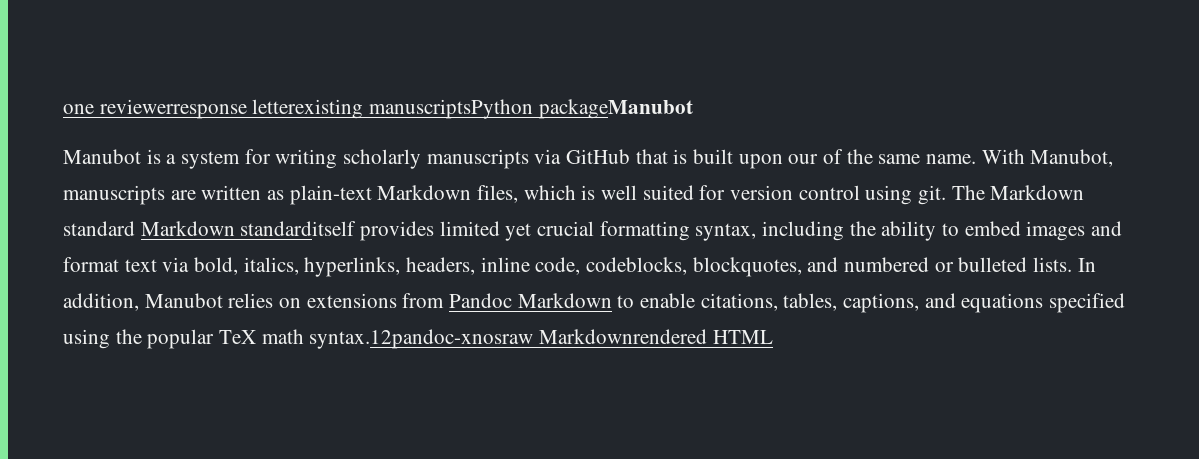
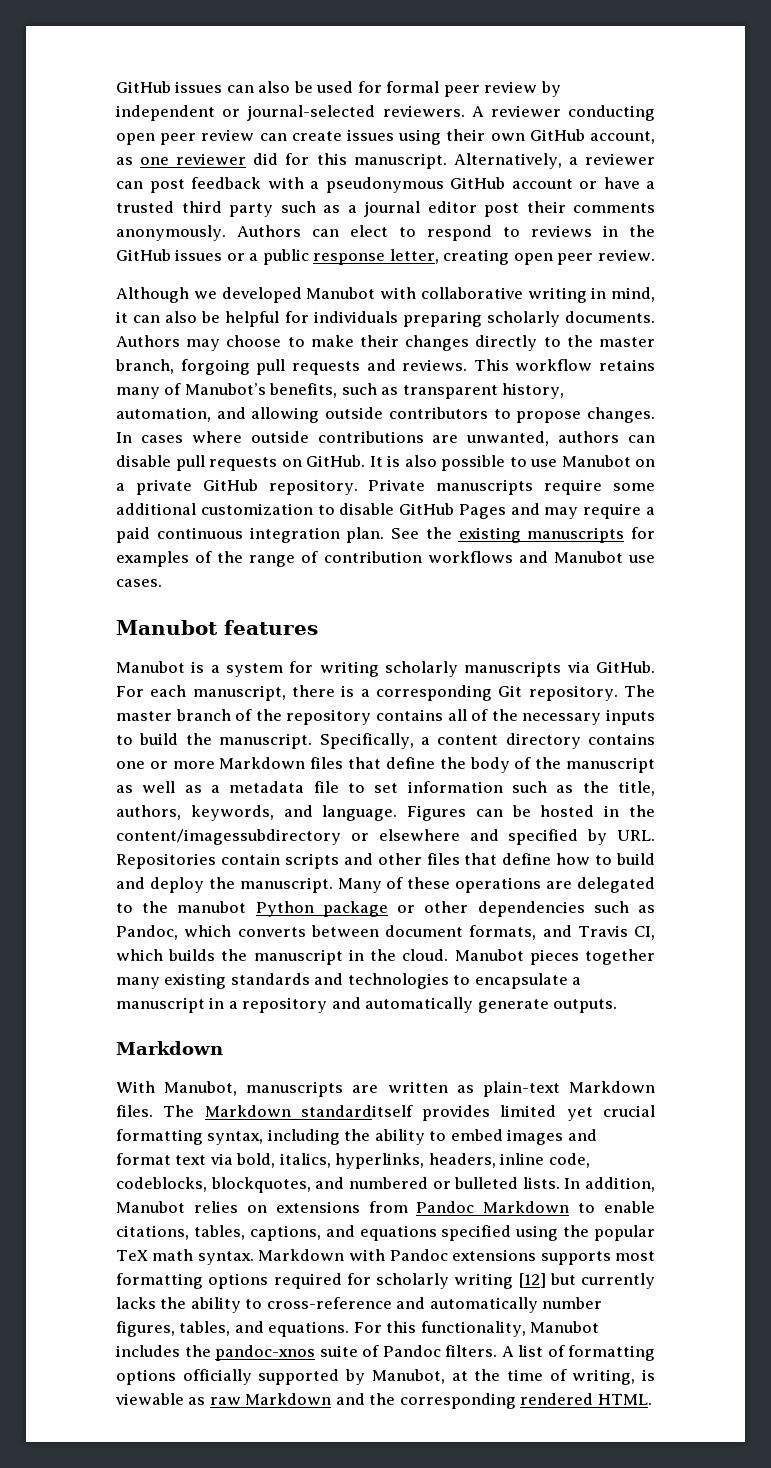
- one reviewerresponse letterexisting manuscriptsPython packageManubot
+ GitHub issues can also be used for formal peer review by independent or journal-selected reviewers. A reviewer conducting open peer review can create issues using their own GitHub account, as one reviewer did for this manuscript. Alternatively, a reviewer can post feedback with a pseudonymous GitHub account or have a trusted third party such as a journal editor post their comments anonymously. Authors can elect to respond to reviews in the GitHub issues or a public response letter, creating open peer review.
+ Although we developed Manubot with collaborative writing in mind, it can also be helpful for individuals preparing scholarly documents. Authors may choose to make their changes directly to the master branch, forgoing pull requests and reviews. This workflow retains many of Manubot’s benefits, such as transparent history, automation, and allowing outside contributors to propose changes. In cases where outside contributions are unwanted, authors can disable pull requests on GitHub. It is also possible to use Manubot on a private GitHub repository. Private manuscripts require some additional customization to disable GitHub Pages and may require a paid continuous integration plan. See the existing manuscripts for examples of the range of contribution workflows and Manubot use cases.
+ Manubot features
- Manubot is a system for writing scholarly manuscripts via GitHub that is built upon our of the same name. With Manubot, manuscripts are written as plain-text Markdown files, which is well suited for version control using git. The Markdown standard Markdown standarditself provides limited yet crucial formatting syntax, including the ability to embed images and format text via bold, italics, hyperlinks, headers, inline code, codeblocks, blockquotes, and numbered or bulleted lists.
+ Manubot is a system for writing scholarly manuscripts via GitHub. For each manuscript, there is a corresponding Git repository. The master branch of the repository contains all of the necessary inputs to build the manuscript. Specifically, a content directory contains one or more Markdown files that define the body of the manuscript as well as a metadata file to set information such as the title, authors, keywords, and language. Figures can be hosted in the content/imagessubdirectory or elsewhere and specified by URL. Repositories contain scripts and other files that define how to build and deploy the manuscript. Many of these operations are delegated to the manubot Python package or other dependencies such as Pandoc, which converts between document formats, and Travis CI, which builds the manuscript in the cloud. Manubot pieces together many existing standards and technologies to encapsulate a manuscript in a repository and automatically generate outputs.
+ Markdown
+ With Manubot, manuscripts are written as plain-text Markdown files. The Markdown standarditself provides limited yet crucial formatting syntax, including the ability to embed images and format text via bold, italics, hyperlinks, headers, inline code, codeblocks, blockquotes, and numbered or bulleted lists.
- In addition, Manubot relies on extensions from Pandoc Markdown to enable citations, tables, captions, and equations specified using the popular TeX math syntax.12pandoc-xnosraw Markdownrendered HTML
+ In addition, Manubot relies on extensions from Pandoc Markdown to enable citations, tables, captions, and equations specified using the popular TeX math syntax. Markdown with Pandoc extensions supports most formatting options required for scholarly writing [12] but currently lacks the ability to cross-reference and automatically number figures, tables, and equations. For this functionality, Manubot includes the pandoc-xnos suite of Pandoc filters. A list of formatting options officially supported by Manubot, at the time of writing, is viewable as raw Markdown and the corresponding rendered HTML.

